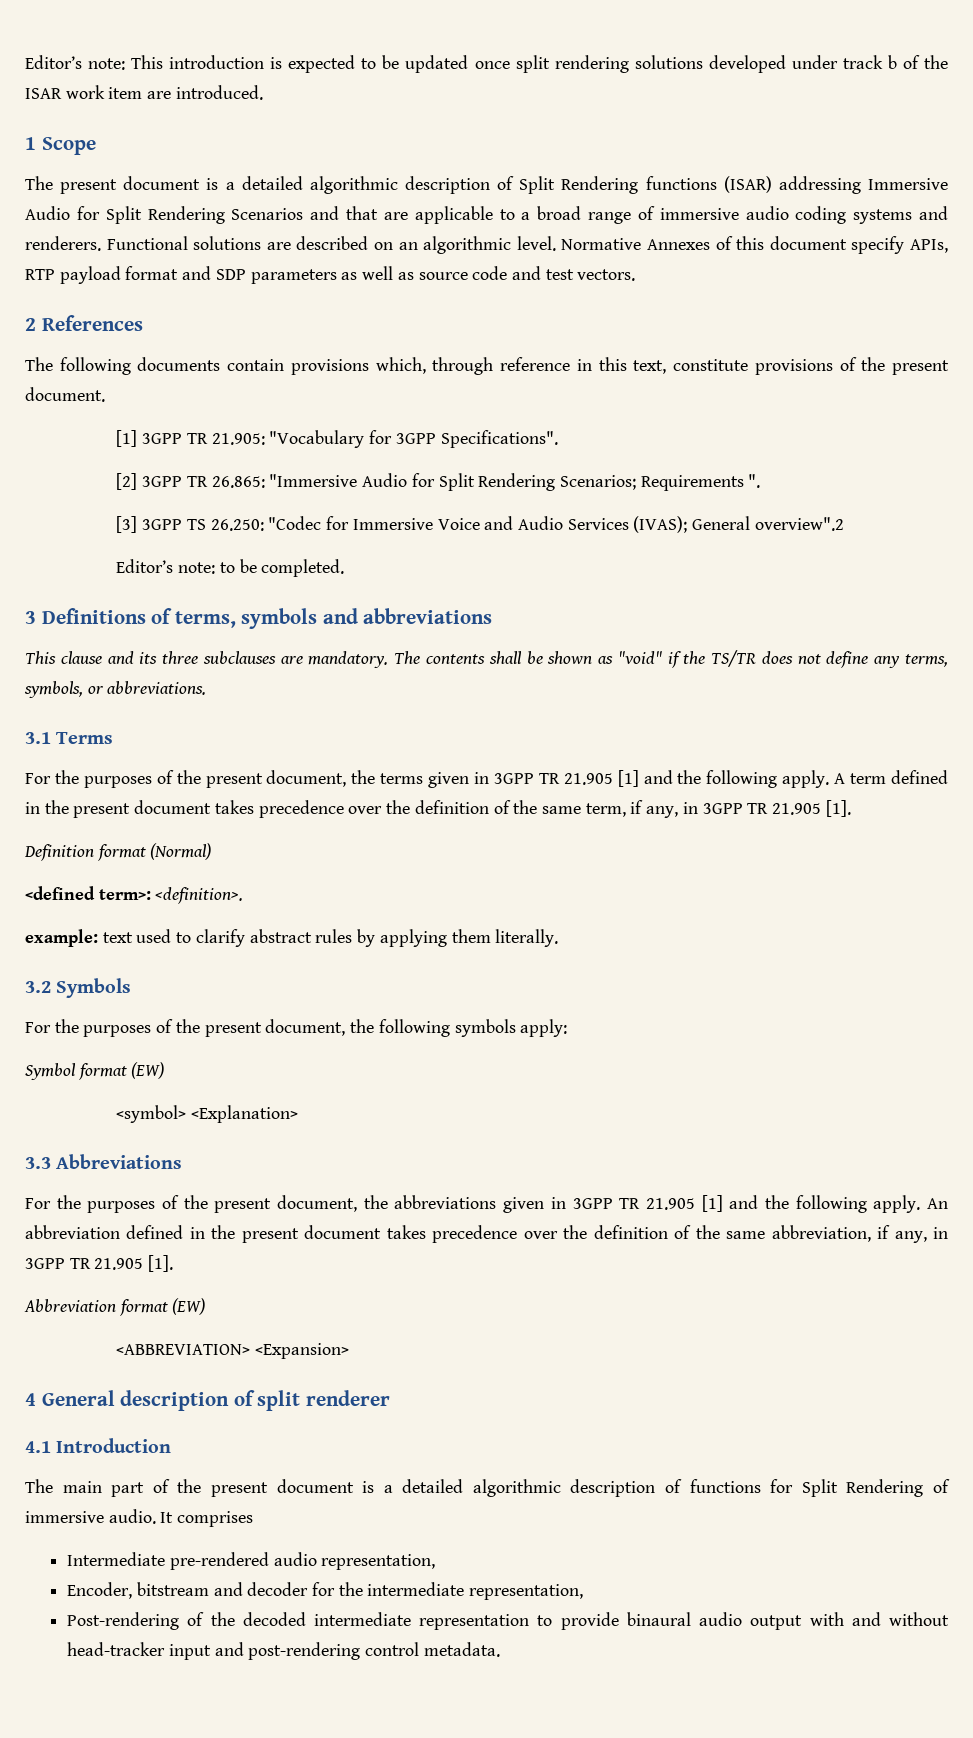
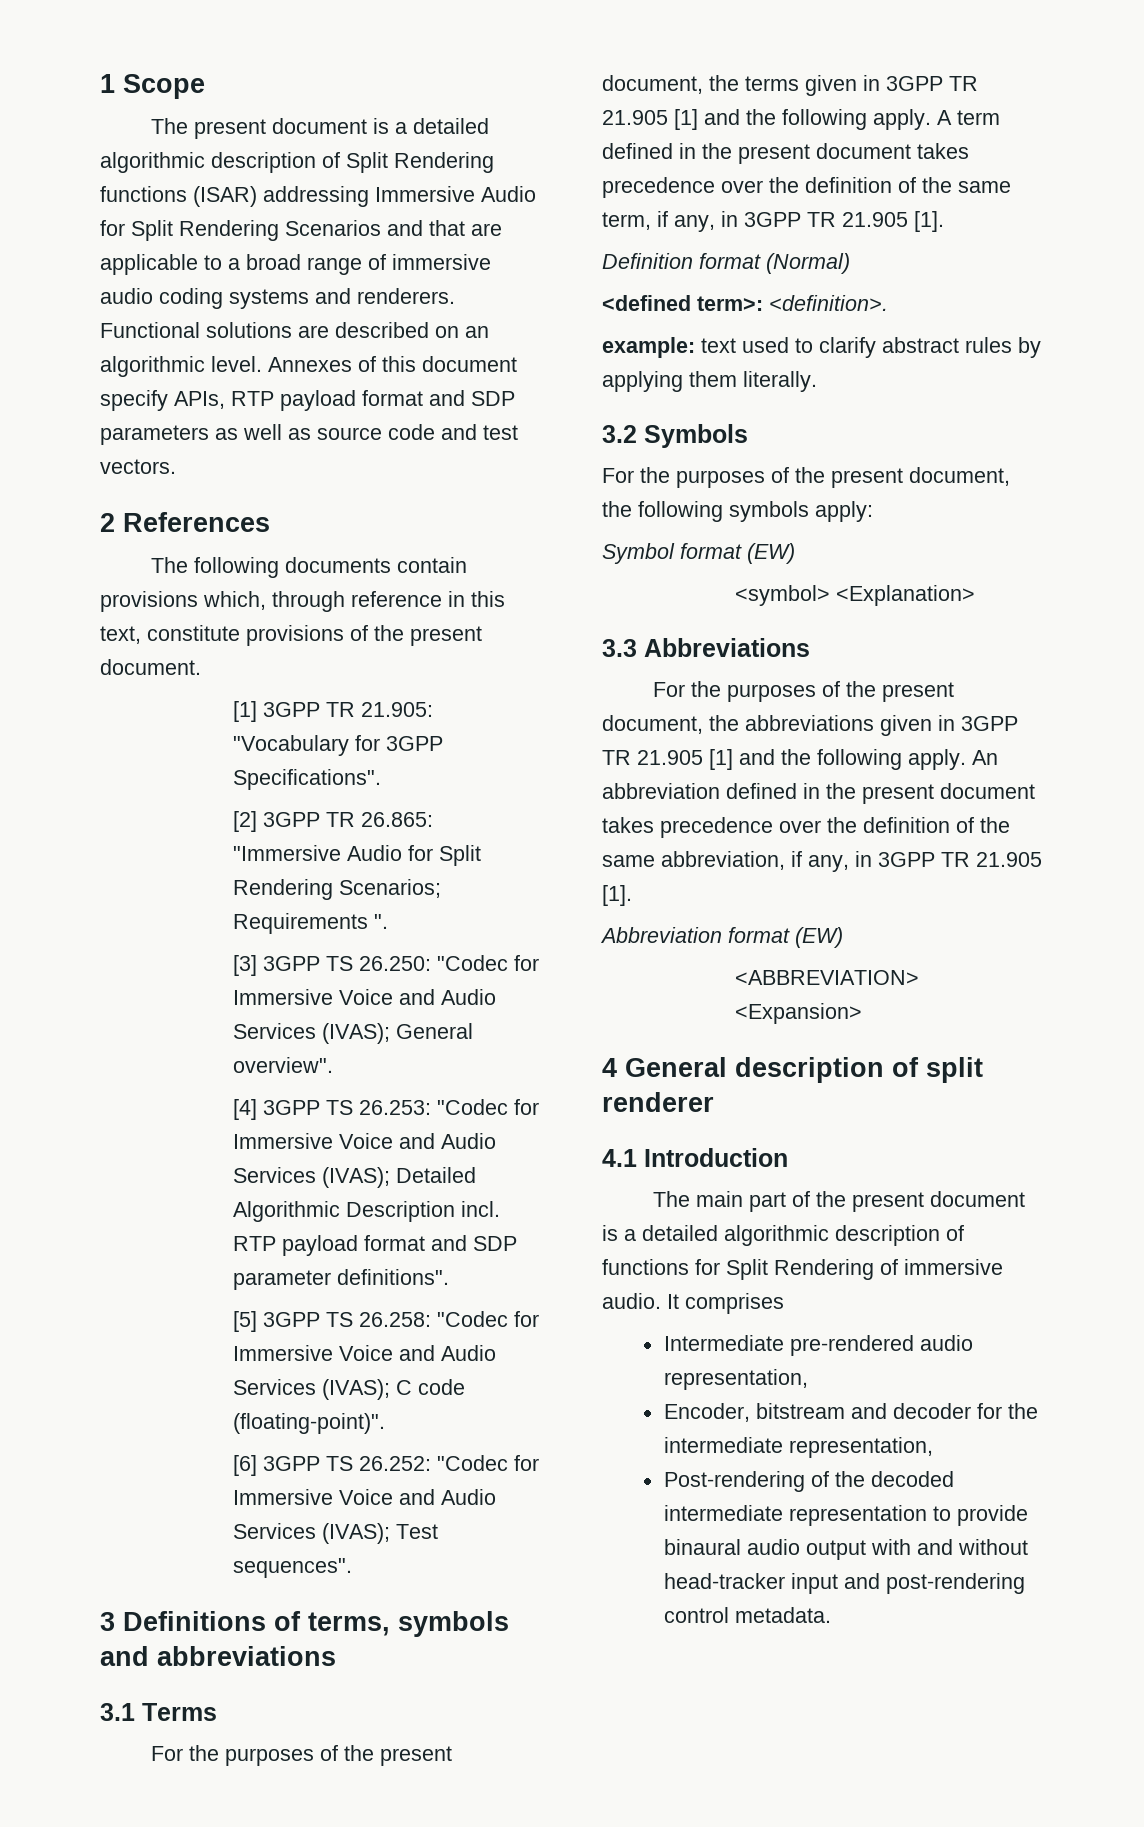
- Editor’s note: This introduction is expected to be updated once split rendering solutions developed under track b of the ISAR work item are introduced.
- Normative Annexes of this document specify APIs, RTP payload format and SDP parameters as well as source code and test vectors.
+ Annexes of this document specify APIs, RTP payload format and SDP parameters as well as source code and test vectors.
- [3] 3GPP TS 26.250: "Codec for Immersive Voice and Audio Services (IVAS); General overview".2
- Editor’s note: to be completed.
+ [3] 3GPP TS 26.250: "Codec for Immersive Voice and Audio Services (IVAS); General overview".
+ [4] 3GPP TS 26.253: "Codec for Immersive Voice and Audio Services (IVAS); Detailed Algorithmic Description incl. RTP payload format and SDP parameter definitions".
+ [5] 3GPP TS 26.258: "Codec for Immersive Voice and Audio Services (IVAS); C code (floating-point)".
+ [6] 3GPP TS 26.252: "Codec for Immersive Voice and Audio Services (IVAS); Test sequences".
- This clause and its three subclauses are mandatory. The contents shall be shown as "void" if the TS/TR does not define any terms, symbols, or abbreviations.

